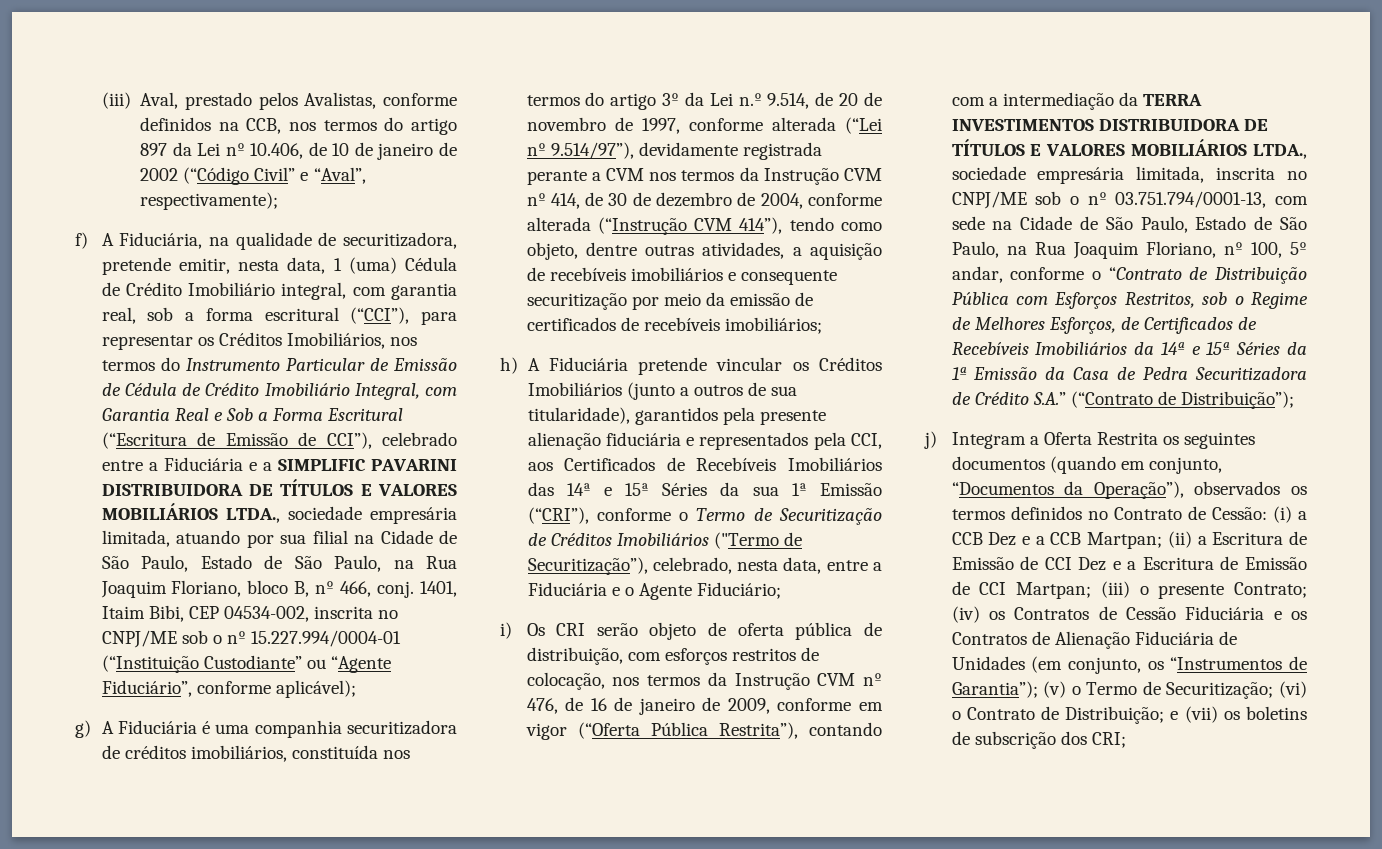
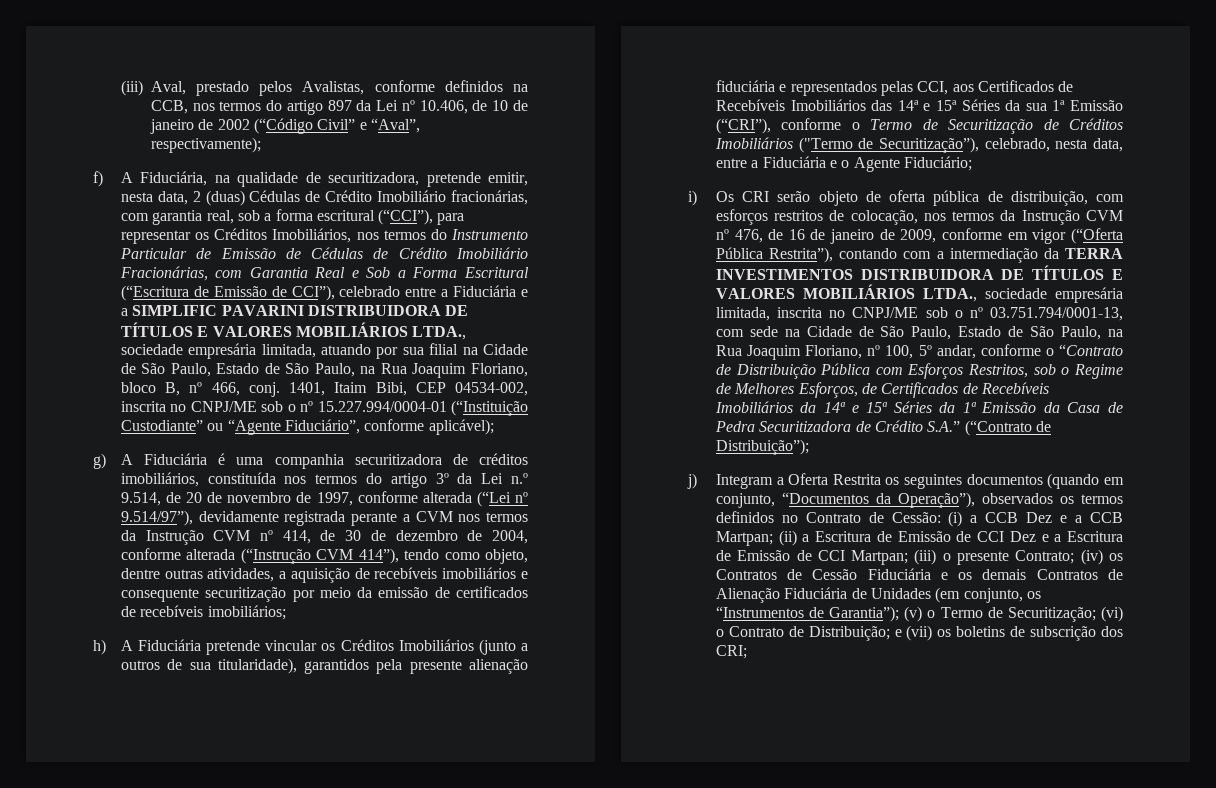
- f) A Fiduciária, na qualidade de securitizadora, pretende emitir, nesta data, 1 (uma) Cédula de Crédito Imobiliário integral, com garantia real, sob a forma escritural (“CCI”), para representar os Créditos Imobiliários, nos termos do Instrumento Particular de Emissão de Cédula de Crédito Imobiliário Integral, com Garantia Real e Sob a Forma Escritural (“Escritura de Emissão de CCI”), celebrado entre a Fiduciária e a SIMPLIFIC PAVARINI DISTRIBUIDORA DE TÍTULOS E VALORES MOBILIÁRIOS LTDA., sociedade empresária limitada, atuando por sua filial na Cidade de São Paulo, Estado de São Paulo, na Rua Joaquim Floriano, bloco B, nº 466, conj.
+ f) A Fiduciária, na qualidade de securitizadora, pretende emitir, nesta data, 2 (duas) Cédulas de Crédito Imobiliário fracionárias, com garantia real, sob a forma escritural (“CCI”), para representar os Créditos Imobiliários, nos termos do Instrumento Particular de Emissão de Cédulas de Crédito Imobiliário Fracionárias, com Garantia Real e Sob a Forma Escritural (“Escritura de Emissão de CCI”), celebrado entre a Fiduciária e a SIMPLIFIC PAVARINI DISTRIBUIDORA DE TÍTULOS E VALORES MOBILIÁRIOS LTDA., sociedade empresária limitada, atuando por sua filial na Cidade de São Paulo, Estado de São Paulo, na Rua Joaquim Floriano, bloco B, nº 466, conj.
- h) A Fiduciária pretende vincular os Créditos Imobiliários (junto a outros de sua titularidade), garantidos pela presente alienação fiduciária e representados pela CCI, aos Certificados de Recebíveis Imobiliários das 14ª e 15ª Séries da sua 1ª Emissão (“CRI”), conforme o Termo de Securitização de Créditos Imobiliários ("Termo de Securitização”), celebrado, nesta data, entre a Fiduciária e o Agente Fiduciário;
+ h) A Fiduciária pretende vincular os Créditos Imobiliários (junto a outros de sua titularidade), garantidos pela presente alienação fiduciária e representados pelas CCI, aos Certificados de Recebíveis Imobiliários das 14ª e 15ª Séries da sua 1ª Emissão (“CRI”), conforme o Termo de Securitização de Créditos Imobiliários ("Termo de Securitização”), celebrado, nesta data, entre a Fiduciária e o Agente Fiduciário;
- (iv) os Contratos de Cessão Fiduciária e os Contratos de Alienação Fiduciária de Unidades (em conjunto, os “Instrumentos de Garantia”);
+ (iv) os Contratos de Cessão Fiduciária e os demais Contratos de Alienação Fiduciária de Unidades (em conjunto, os “Instrumentos de Garantia”);

